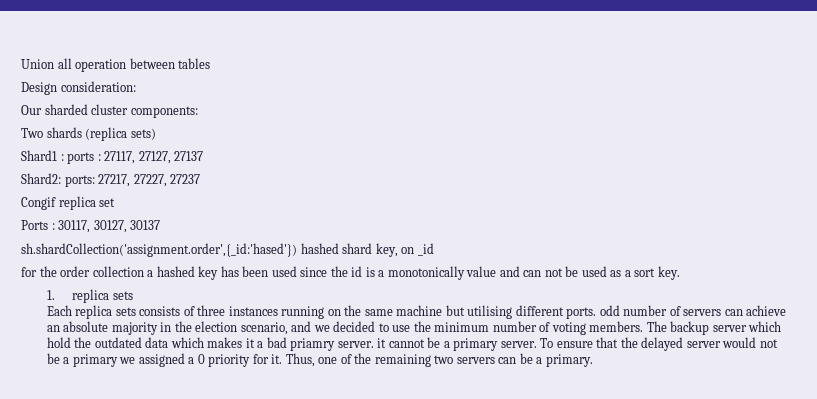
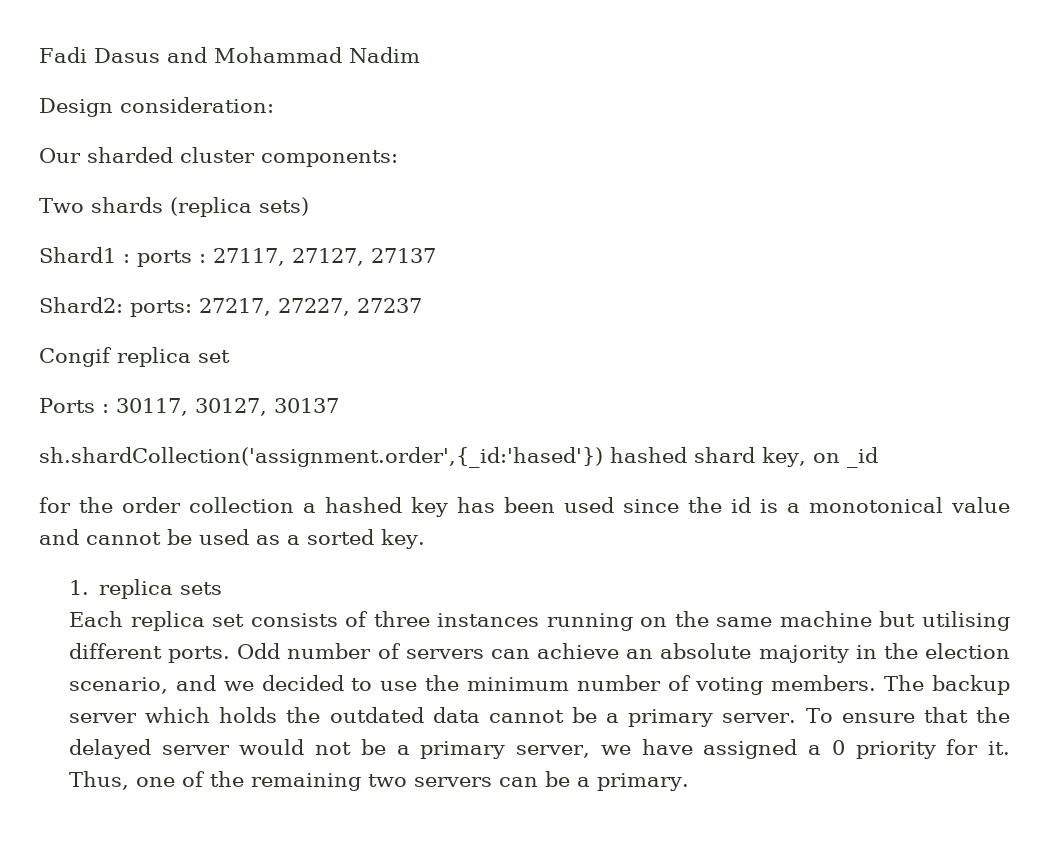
- Union all operation between tables
+ Fadi Dasus and Mohammad Nadim
- for the order collection a hashed key has been used since the id is a monotonically value and can not be used as a sort key.
+ for the order collection a hashed key has been used since the id is a monotonical value and cannot be used as a sorted key.
- Each replica sets consists of three instances running on the same machine but utilising different ports. odd number of servers can achieve an absolute majority in the election scenario, and we decided to use the minimum number of voting members.
+ Each replica set consists of three instances running on the same machine but utilising different ports. Odd number of servers can achieve an absolute majority in the election scenario, and we decided to use the minimum number of voting members.
- The backup server which hold the outdated data which makes it a bad priamry server. it cannot be a primary server.
+ The backup server which holds the outdated data cannot be a primary server.
- To ensure that the delayed server would not be a primary we assigned a 0 priority for it.
+ To ensure that the delayed server would not be a primary server, we have assigned a 0 priority for it.

